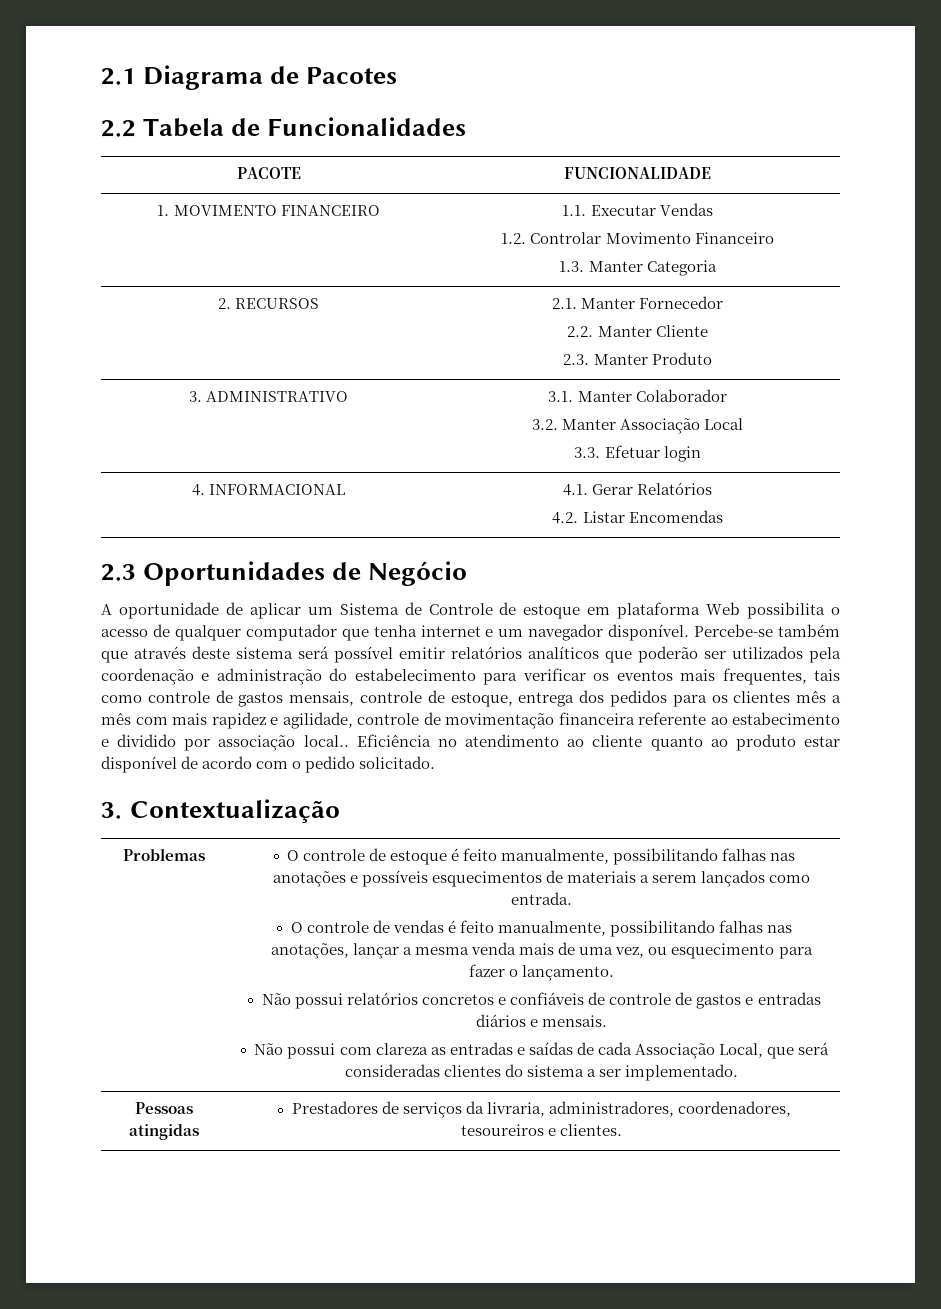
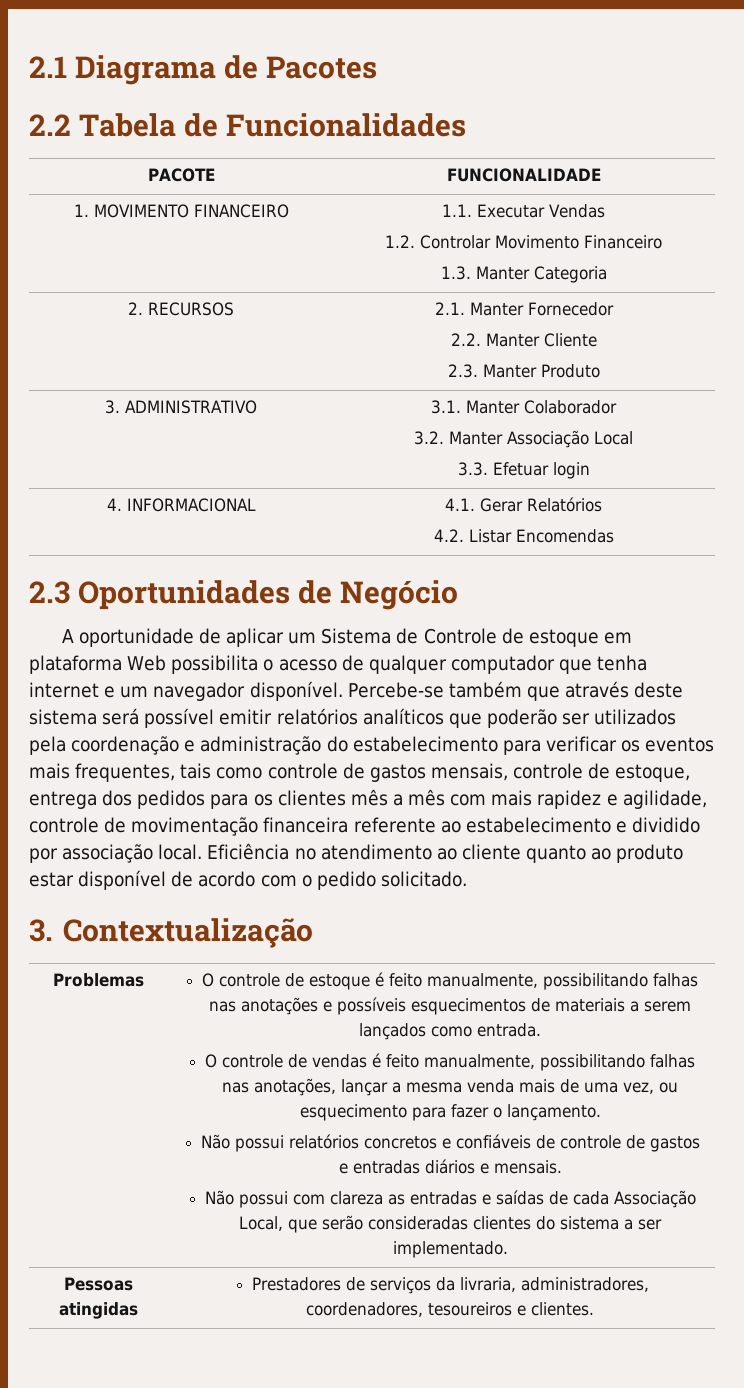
- Percebe-se também que através deste sistema será possível emitir relatórios analíticos que poderão ser utilizados pela coordenação e administração do estabelecimento para verificar os eventos mais frequentes, tais como controle de gastos mensais, controle de estoque, entrega dos pedidos para os clientes mês a mês com mais rapidez e agilidade, controle de movimentação financeira referente ao estabecimento e dividido por associação local..
+ Percebe-se também que através deste sistema será possível emitir relatórios analíticos que poderão ser utilizados pela coordenação e administração do estabelecimento para verificar os eventos mais frequentes, tais como controle de gastos mensais, controle de estoque, entrega dos pedidos para os clientes mês a mês com mais rapidez e agilidade, controle de movimentação financeira referente ao estabelecimento e dividido por associação local.
- Não possui com clareza as entradas e saídas de cada Associação Local, que será consideradas clientes do sistema a ser implementado.
+ Não possui com clareza as entradas e saídas de cada Associação Local, que serão consideradas clientes do sistema a ser implementado.

